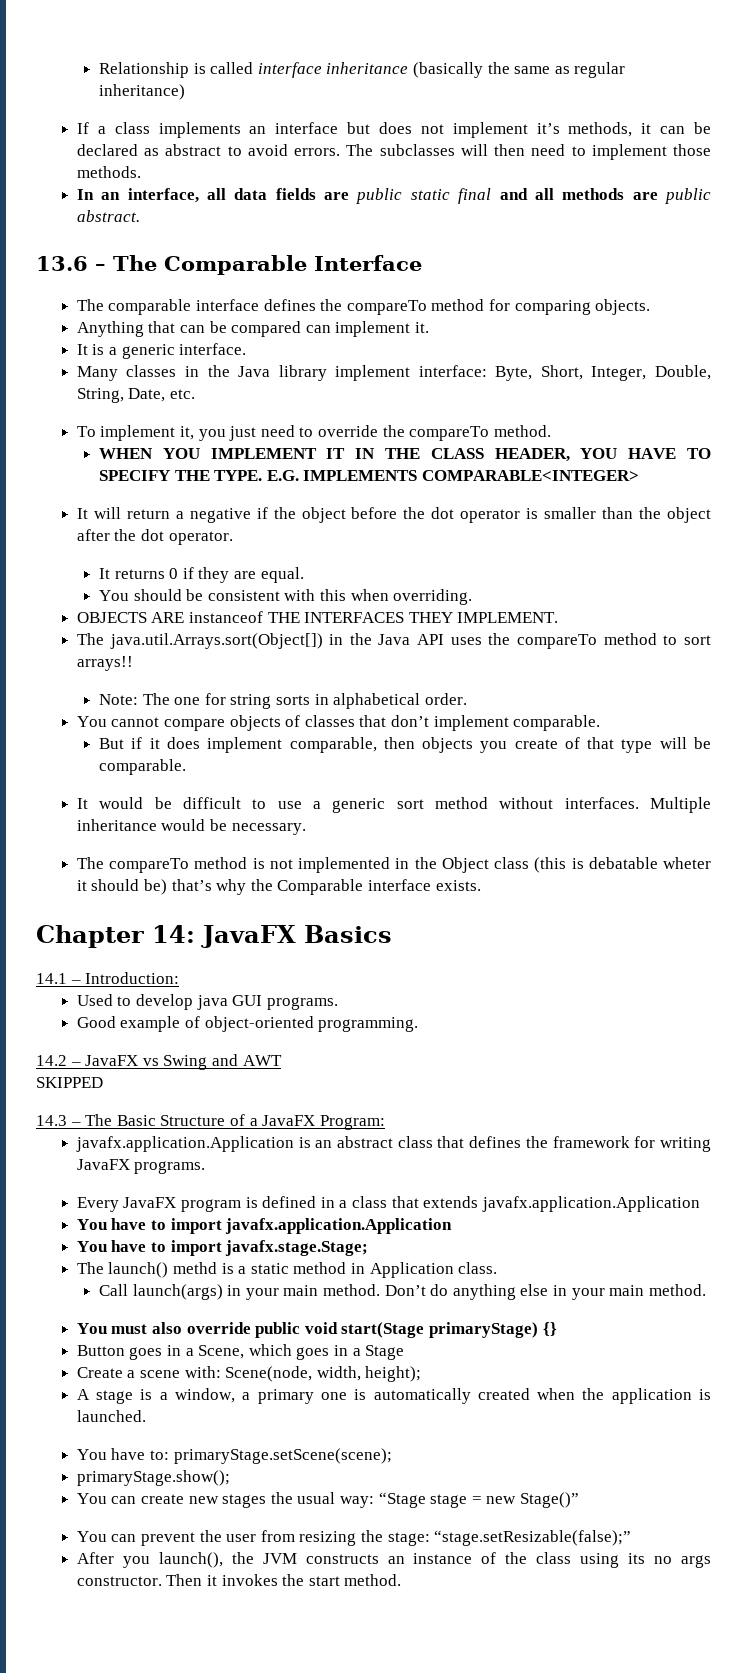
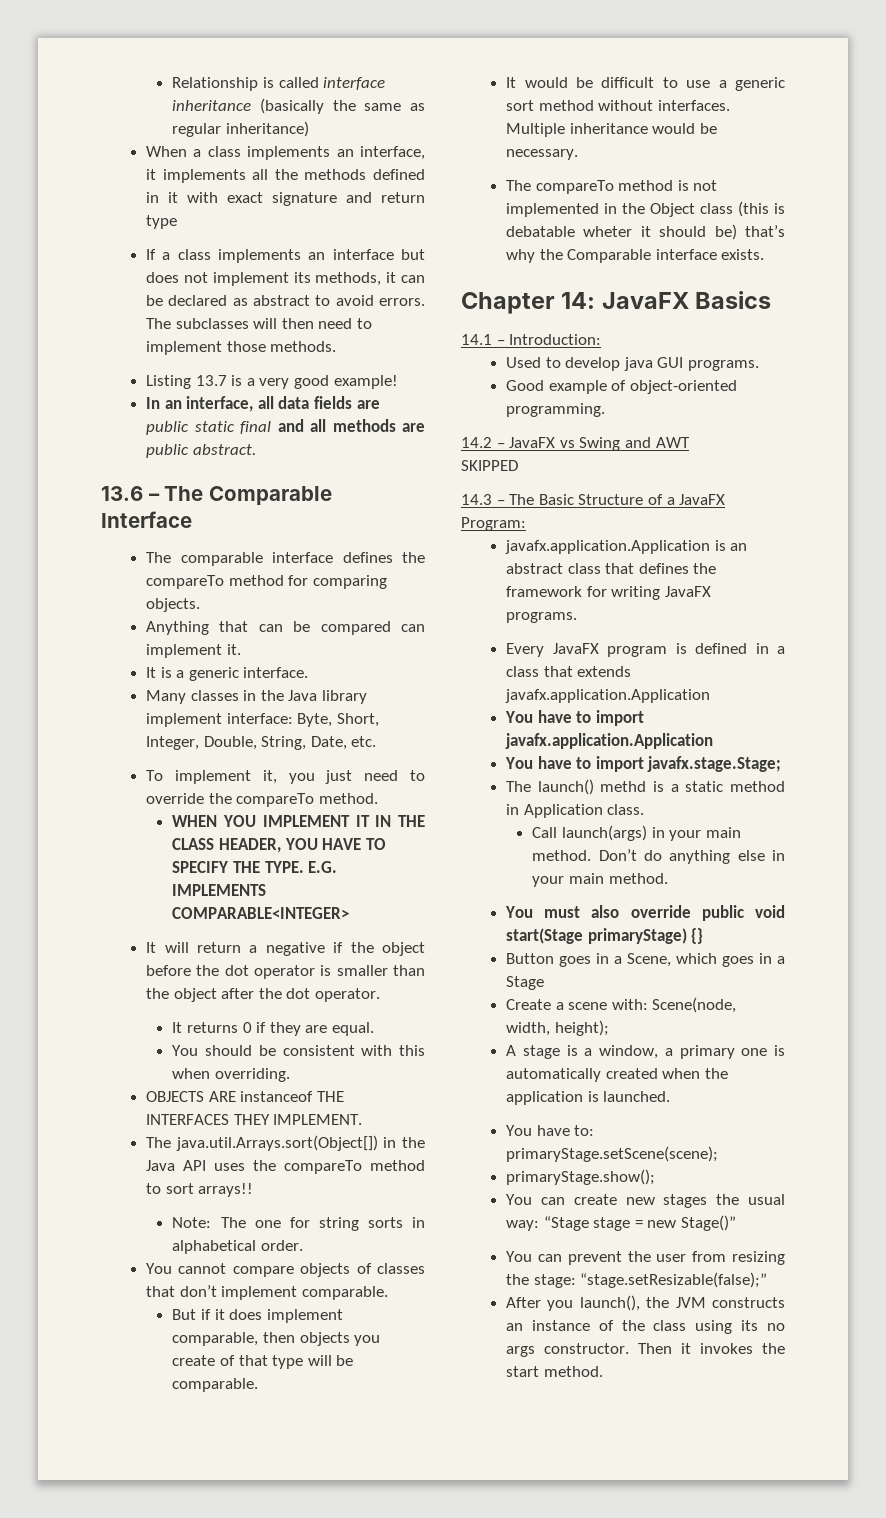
+ When a class implements an interface, it implements all the methods defined in it with exact signature and return type
- If a class implements an interface but does not implement it’s methods, it can be declared as abstract to avoid errors.
+ If a class implements an interface but does not implement its methods, it can be declared as abstract to avoid errors.
+ Listing 13.7 is a very good example!

